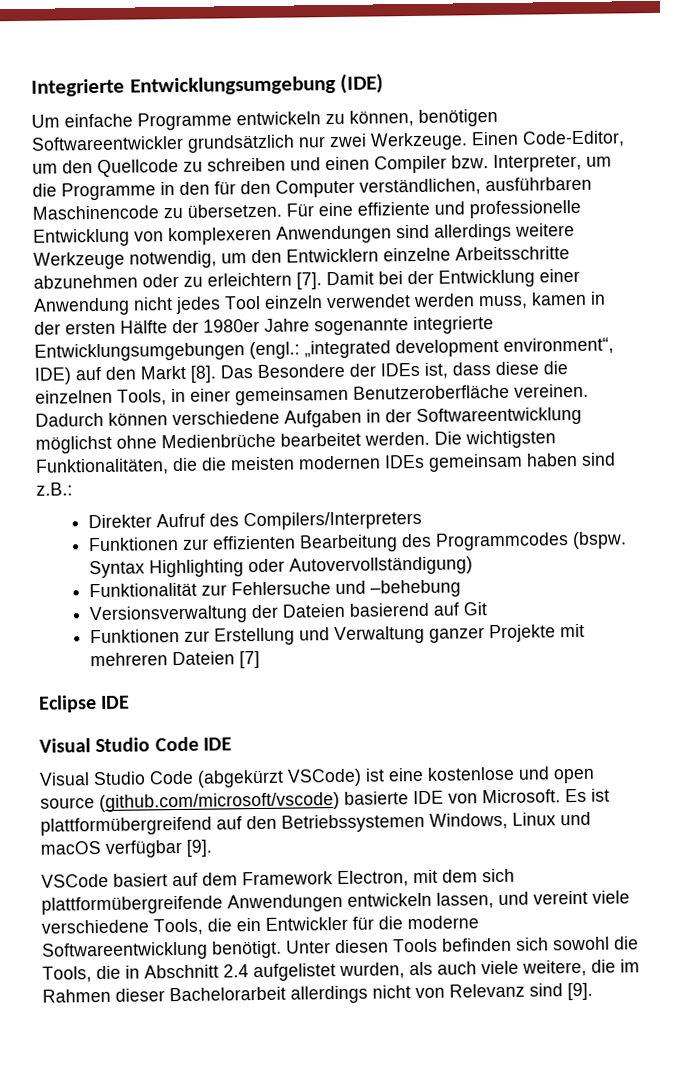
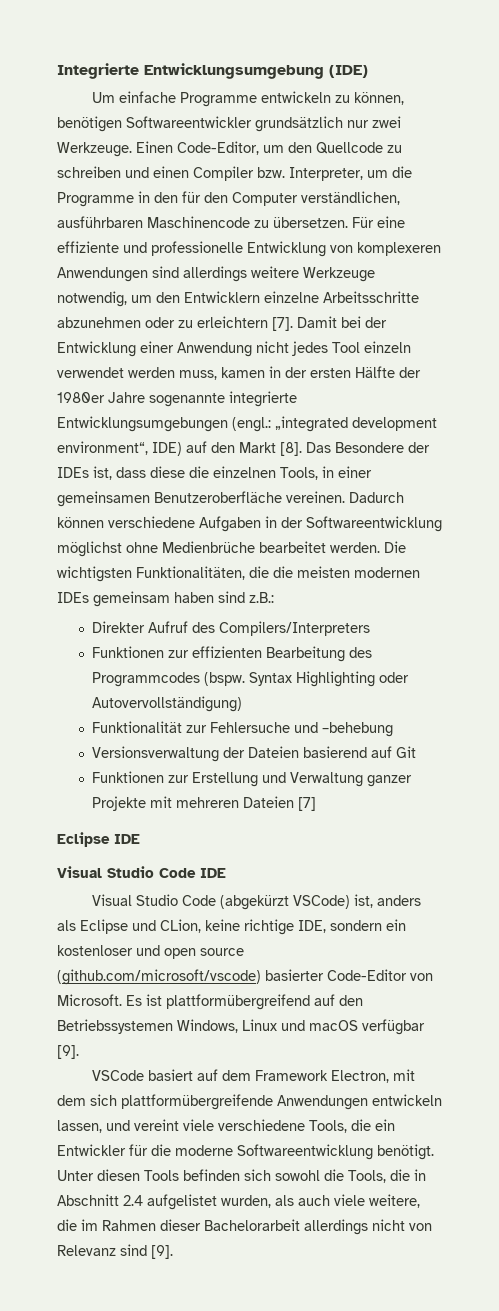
- Visual Studio Code (abgekürzt VSCode) ist eine kostenlose und open source (github.com/microsoft/vscode) basierte IDE von Microsoft.
+ Visual Studio Code (abgekürzt VSCode) ist, anders als Eclipse und CLion, keine richtige IDE, sondern ein kostenloser und open source (github.com/microsoft/vscode) basierter Code-Editor von Microsoft.

